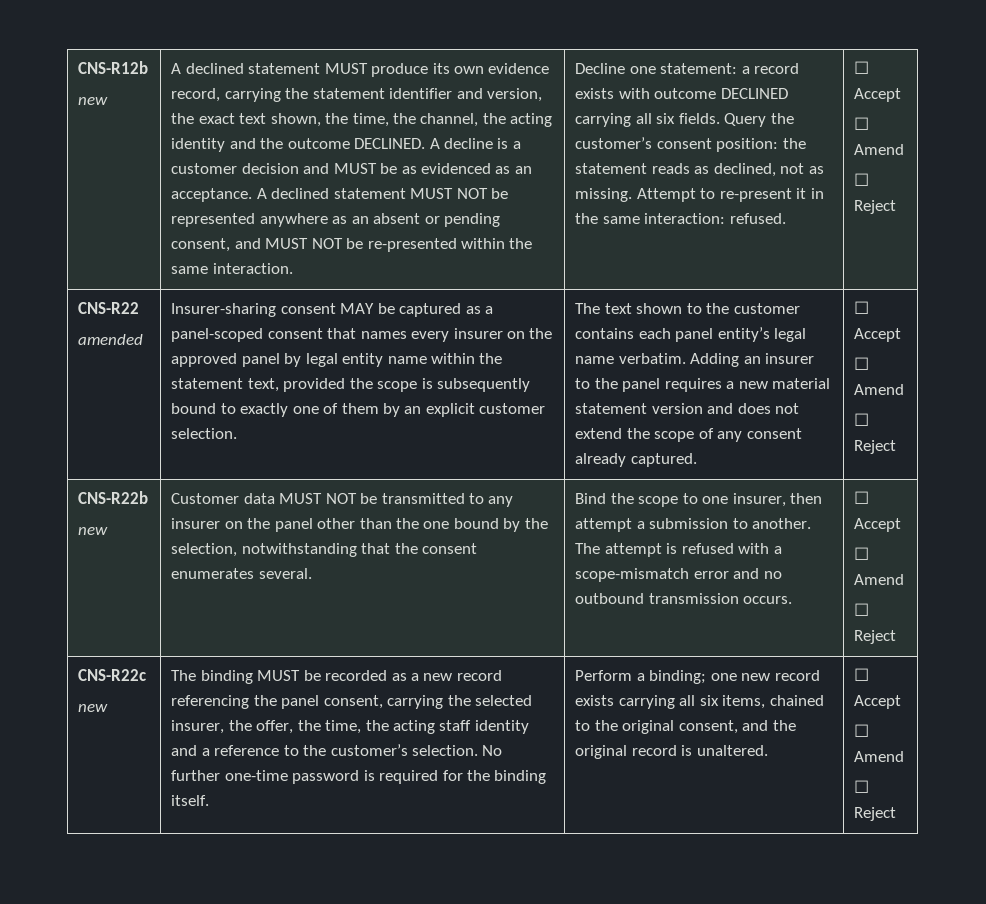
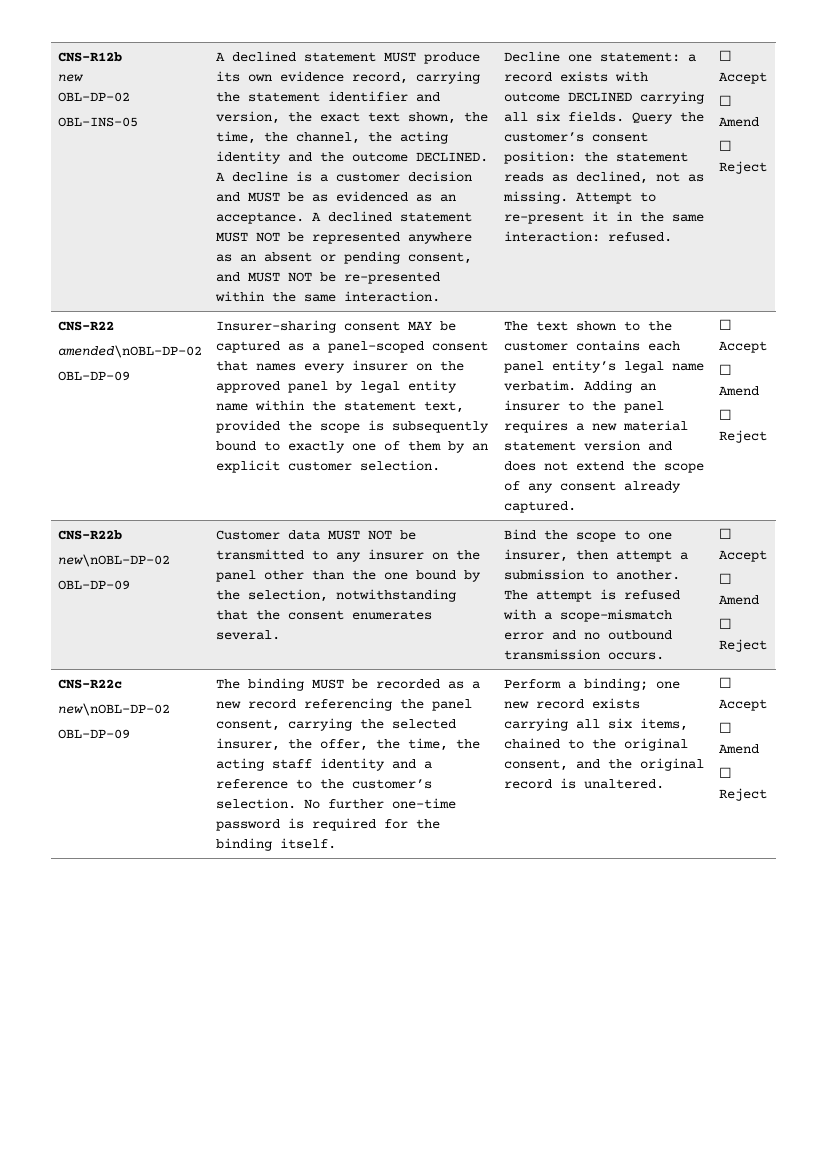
+ OBL-DP-02
+ OBL-INS-05
- amended
+ amended\nOBL-DP-02
+ OBL-DP-09
  CNS-R22b
- new
+ new\nOBL-DP-02
+ OBL-DP-09
  CNS-R22c
- new
+ new\nOBL-DP-02
+ OBL-DP-09

